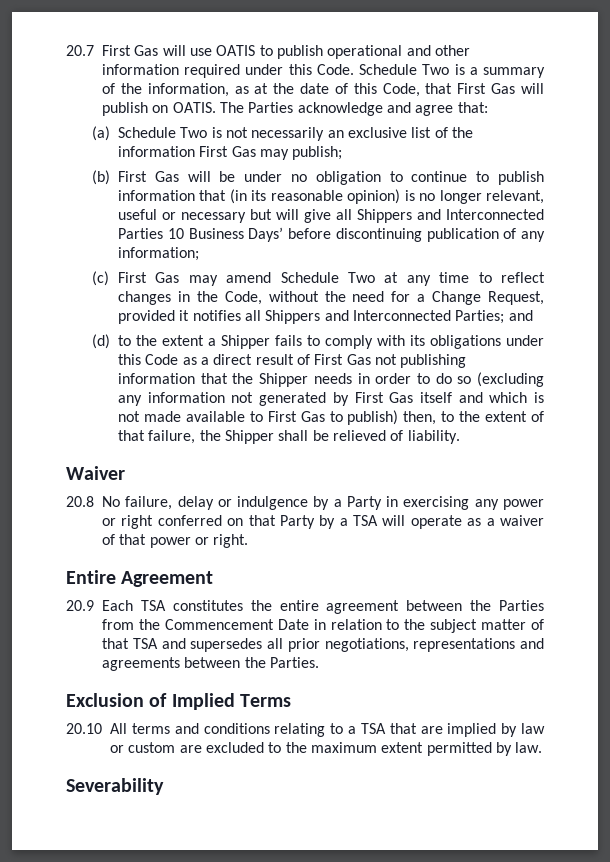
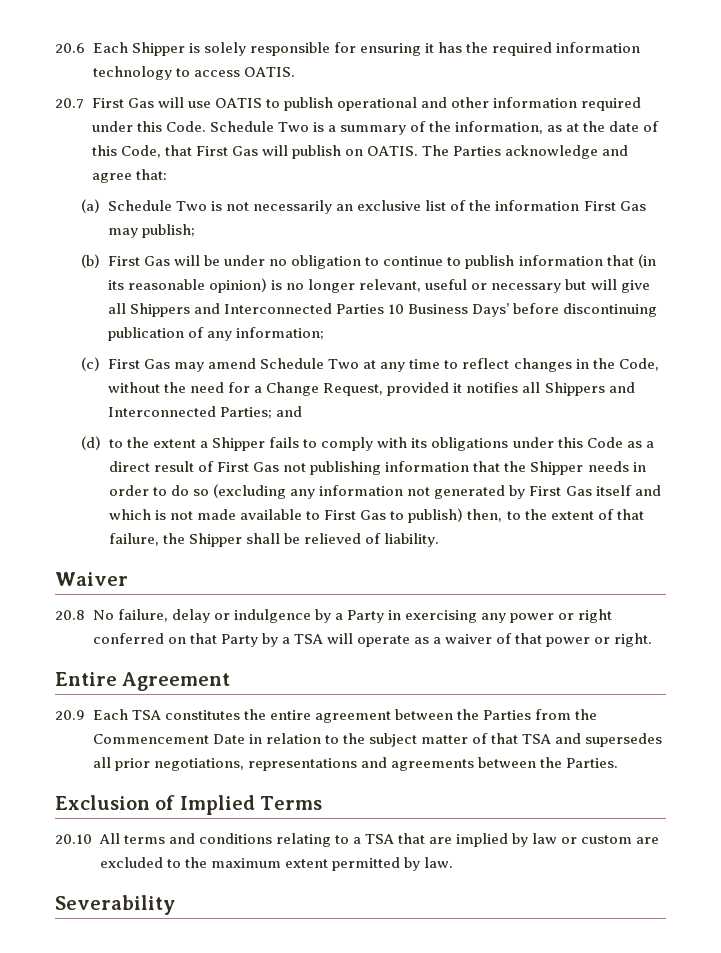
+ 20.6 Each Shipper is solely responsible for ensuring it has the required information technology to access OATIS.

